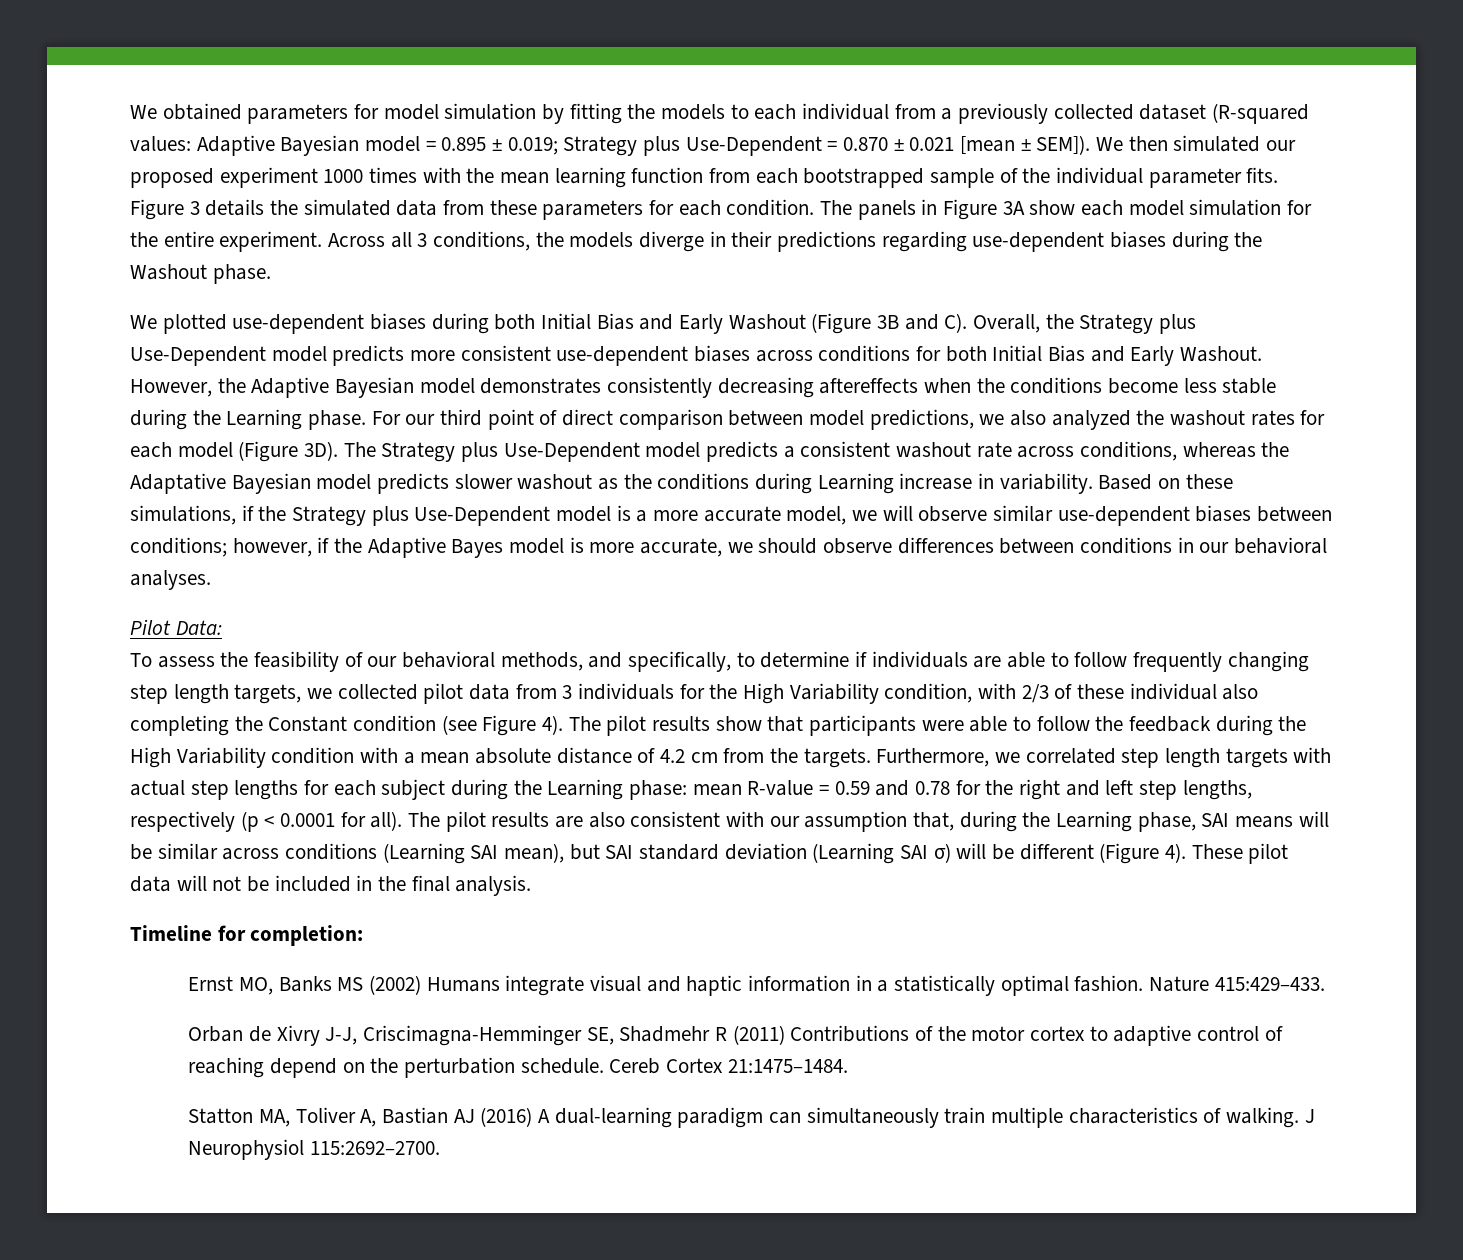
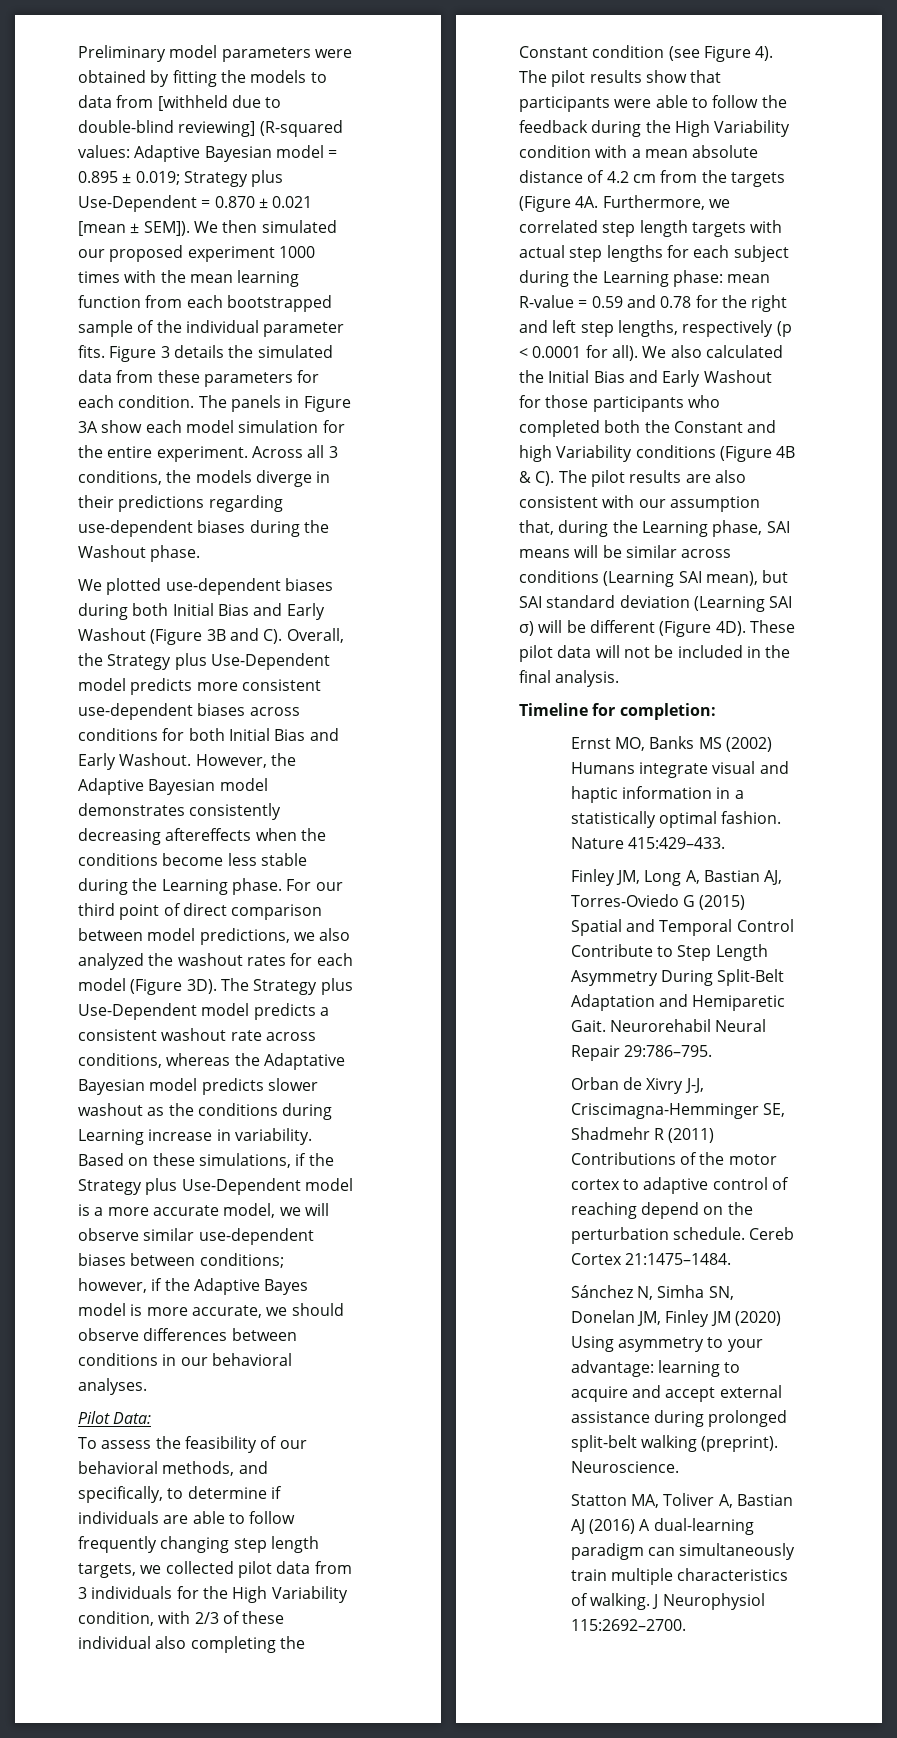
- We obtained parameters for model simulation by fitting the models to each individual from a previously collected dataset (R-squared values: Adaptive Bayesian model = 0.895 ± 0.019; Strategy plus Use-Dependent = 0.870 ± 0.021 [mean ± SEM]).
+ Preliminary model parameters were obtained by fitting the models to data from [withheld due to double-blind reviewing] (R-squared values: Adaptive Bayesian model = 0.895 ± 0.019; Strategy plus Use-Dependent = 0.870 ± 0.021 [mean ± SEM]).
- The pilot results show that participants were able to follow the feedback during the High Variability condition with a mean absolute distance of 4.2 cm from the targets.
+ The pilot results show that participants were able to follow the feedback during the High Variability condition with a mean absolute distance of 4.2 cm from the targets (Figure 4A.
- The pilot results are also consistent with our assumption that, during the Learning phase, SAI means will be similar across conditions (Learning SAI mean), but SAI standard deviation (Learning SAI σ) will be different (Figure 4).
+ We also calculated the Initial Bias and Early Washout for those participants who completed both the Constant and high Variability conditions (Figure 4B & C). The pilot results are also consistent with our assumption that, during the Learning phase, SAI means will be similar across conditions (Learning SAI mean), but SAI standard deviation (Learning SAI σ) will be different (Figure 4D).
+ Finley JM, Long A, Bastian AJ, Torres-Oviedo G (2015) Spatial and Temporal Control Contribute to Step Length Asymmetry During Split-Belt Adaptation and Hemiparetic Gait. Neurorehabil Neural Repair 29:786–795.
+ Sánchez N, Simha SN, Donelan JM, Finley JM (2020) Using asymmetry to your advantage: learning to acquire and accept external assistance during prolonged split-belt walking (preprint). Neuroscience.

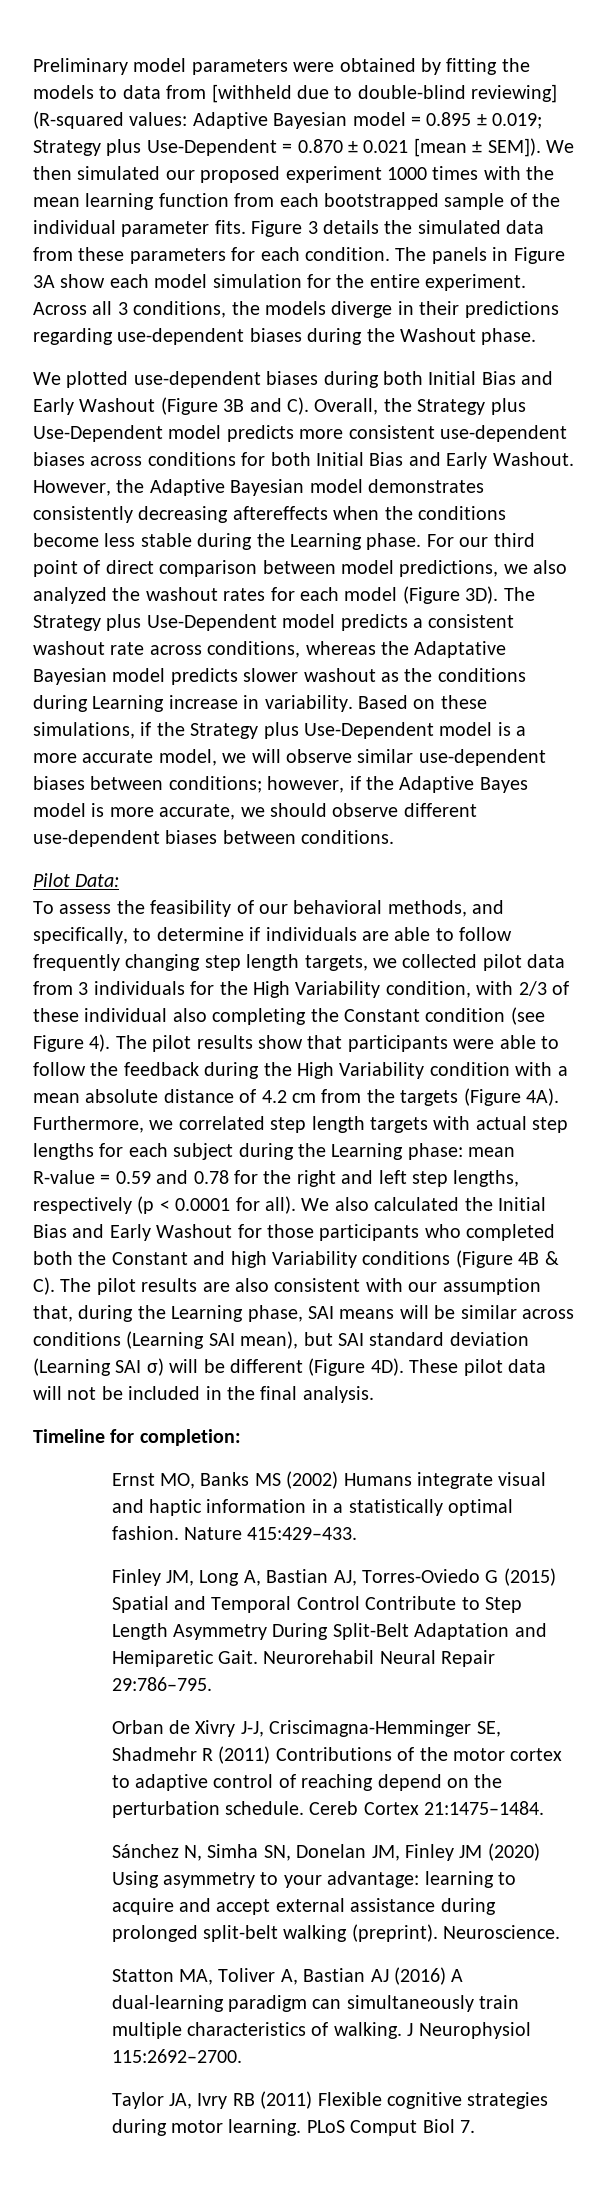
- Based on these simulations, if the Strategy plus Use-Dependent model is a more accurate model, we will observe similar use-dependent biases between conditions; however, if the Adaptive Bayes model is more accurate, we should observe differences between conditions in our behavioral analyses.
+ Based on these simulations, if the Strategy plus Use-Dependent model is a more accurate model, we will observe similar use-dependent biases between conditions; however, if the Adaptive Bayes model is more accurate, we should observe different use-dependent biases between conditions.
- The pilot results show that participants were able to follow the feedback during the High Variability condition with a mean absolute distance of 4.2 cm from the targets (Figure 4A.
+ The pilot results show that participants were able to follow the feedback during the High Variability condition with a mean absolute distance of 4.2 cm from the targets (Figure 4A).
+ Taylor JA, Ivry RB (2011) Flexible cognitive strategies during motor learning. PLoS Comput Biol 7.

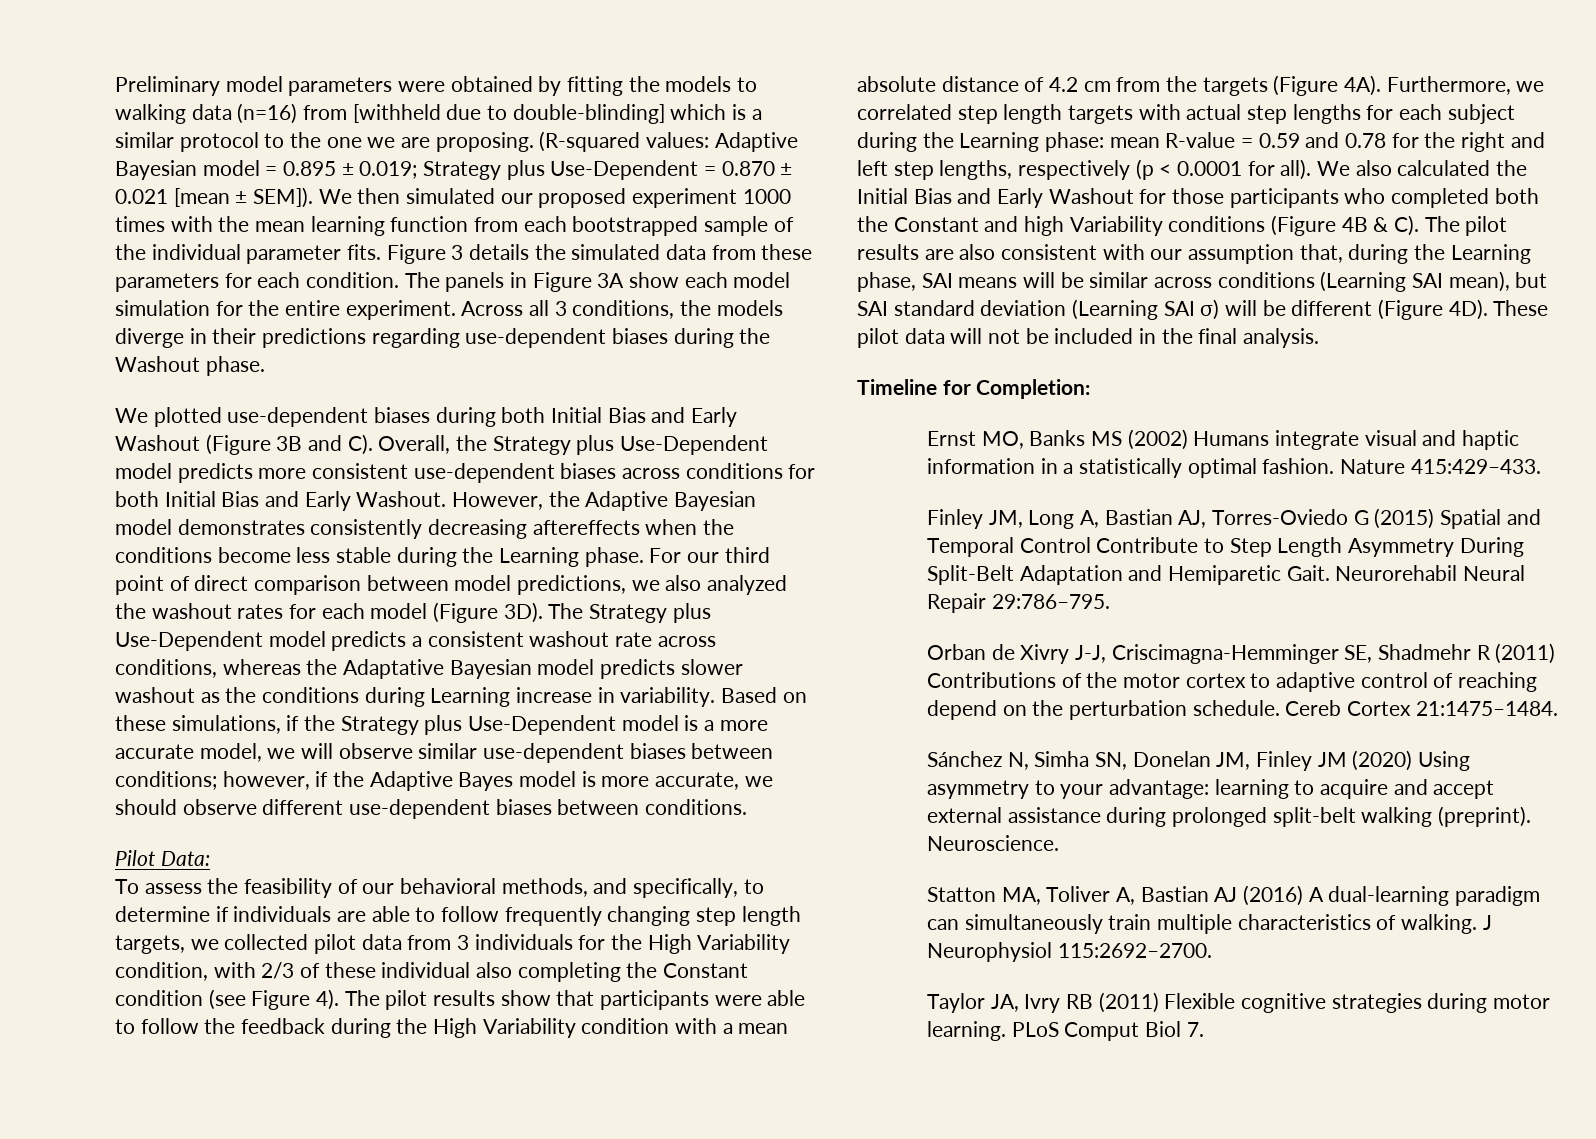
- Preliminary model parameters were obtained by fitting the models to data from [withheld due to double-blind reviewing] (R-squared values: Adaptive Bayesian model = 0.895 ± 0.019; Strategy plus Use-Dependent = 0.870 ± 0.021 [mean ± SEM]).
+ Preliminary model parameters were obtained by fitting the models to walking data (n=16) from [withheld due to double-blinding] which is a similar protocol to the one we are proposing. (R-squared values: Adaptive Bayesian model = 0.895 ± 0.019; Strategy plus Use-Dependent = 0.870 ± 0.021 [mean ± SEM]).
- Timeline for completion:
+ Timeline for Completion:

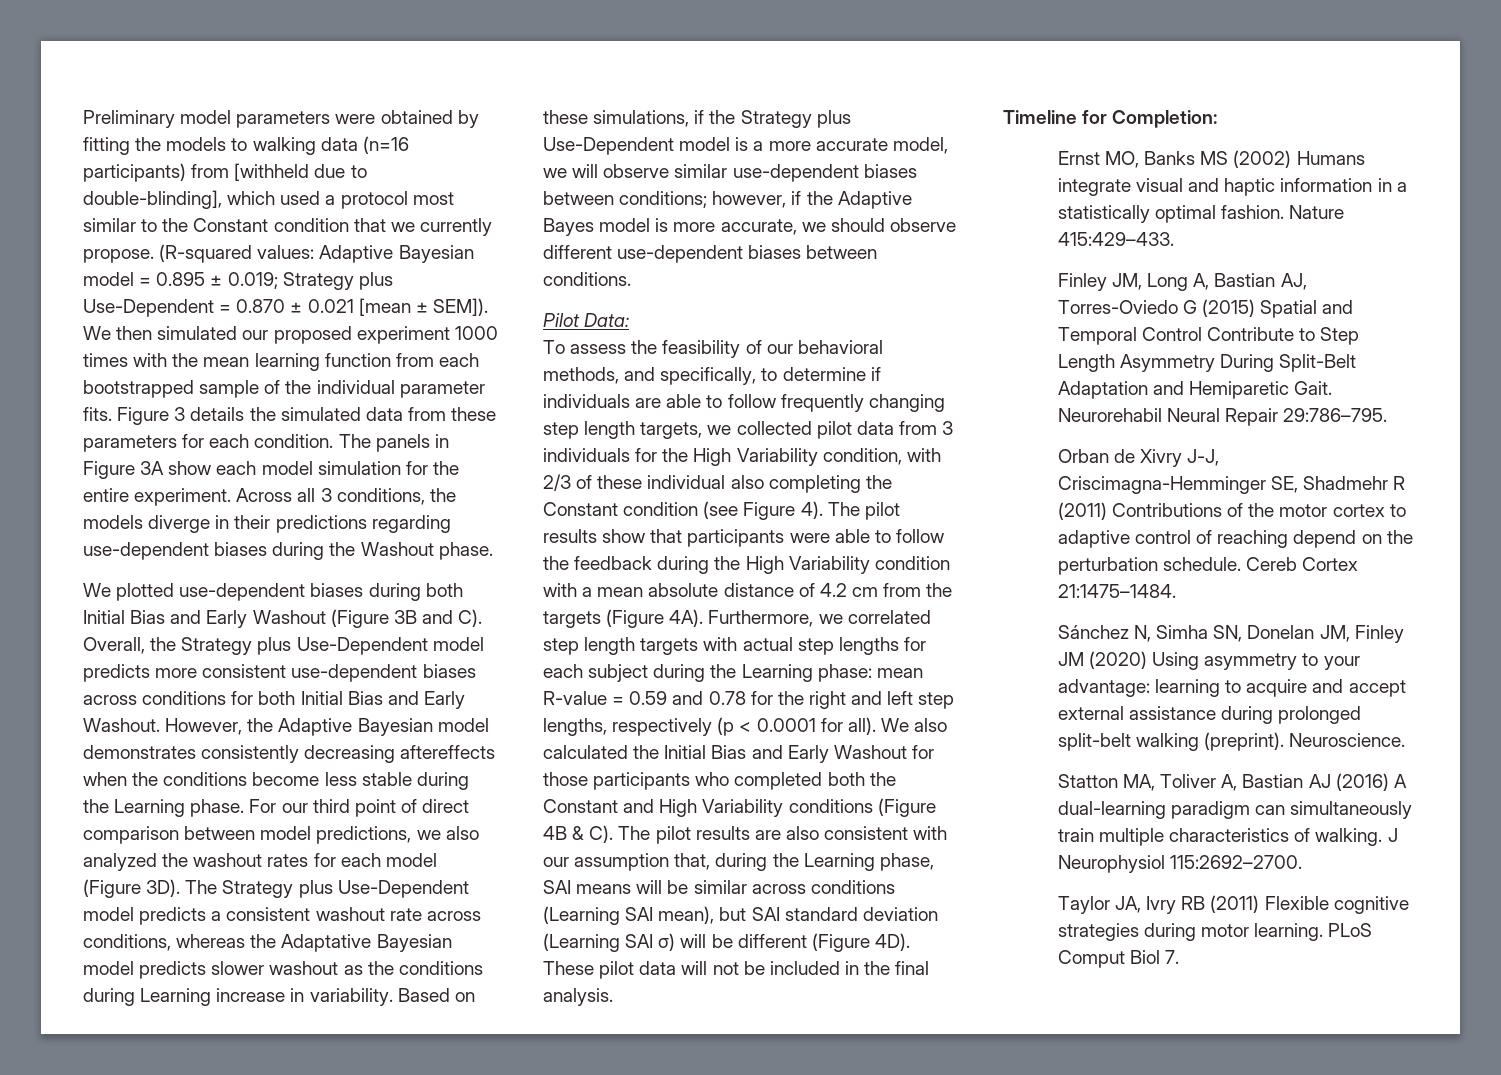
- Preliminary model parameters were obtained by fitting the models to walking data (n=16) from [withheld due to double-blinding] which is a similar protocol to the one we are proposing.
+ Preliminary model parameters were obtained by fitting the models to walking data (n=16 participants) from [withheld due to double-blinding], which used a protocol most similar to the Constant condition that we currently propose.
- We also calculated the Initial Bias and Early Washout for those participants who completed both the Constant and high Variability conditions (Figure 4B & C). The pilot results are also consistent with our assumption that, during the Learning phase, SAI means will be similar across conditions (Learning SAI mean), but SAI standard deviation (Learning SAI σ) will be different (Figure 4D).
+ We also calculated the Initial Bias and Early Washout for those participants who completed both the Constant and High Variability conditions (Figure 4B & C). The pilot results are also consistent with our assumption that, during the Learning phase, SAI means will be similar across conditions (Learning SAI mean), but SAI standard deviation (Learning SAI σ) will be different (Figure 4D).

